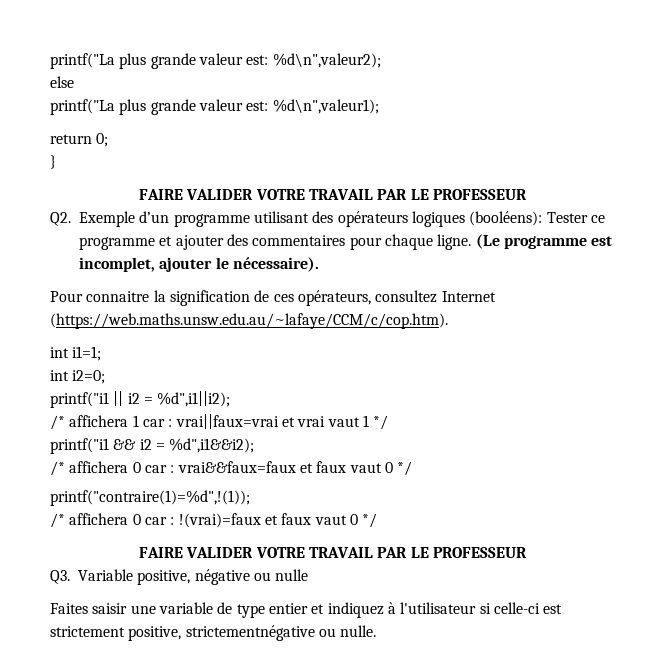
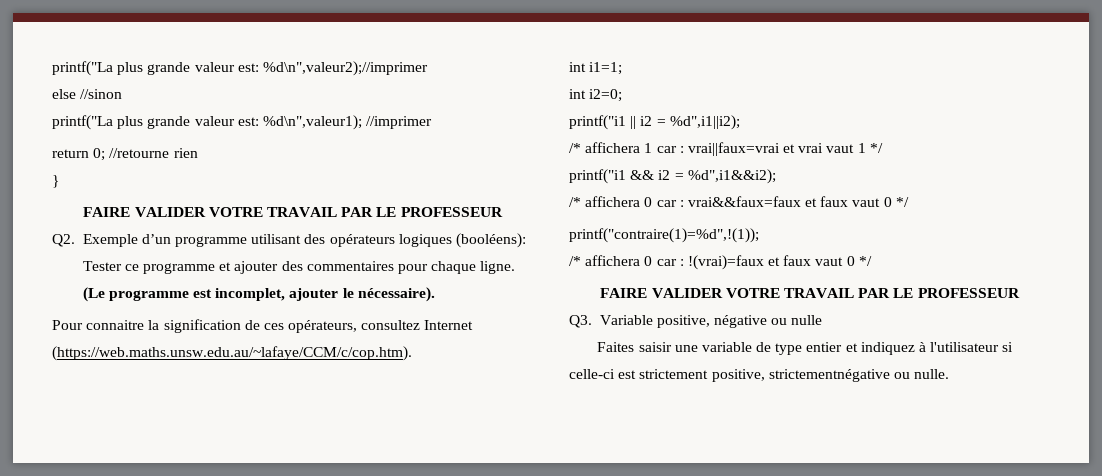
- printf("La plus grande valeur est: %d\n",valeur2);
+ printf("La plus grande valeur est: %d\n",valeur2);//imprimer
- else
+ else //sinon
- printf("La plus grande valeur est: %d\n",valeur1);
+ printf("La plus grande valeur est: %d\n",valeur1); //imprimer
- return 0;
+ return 0; //retourne rien

